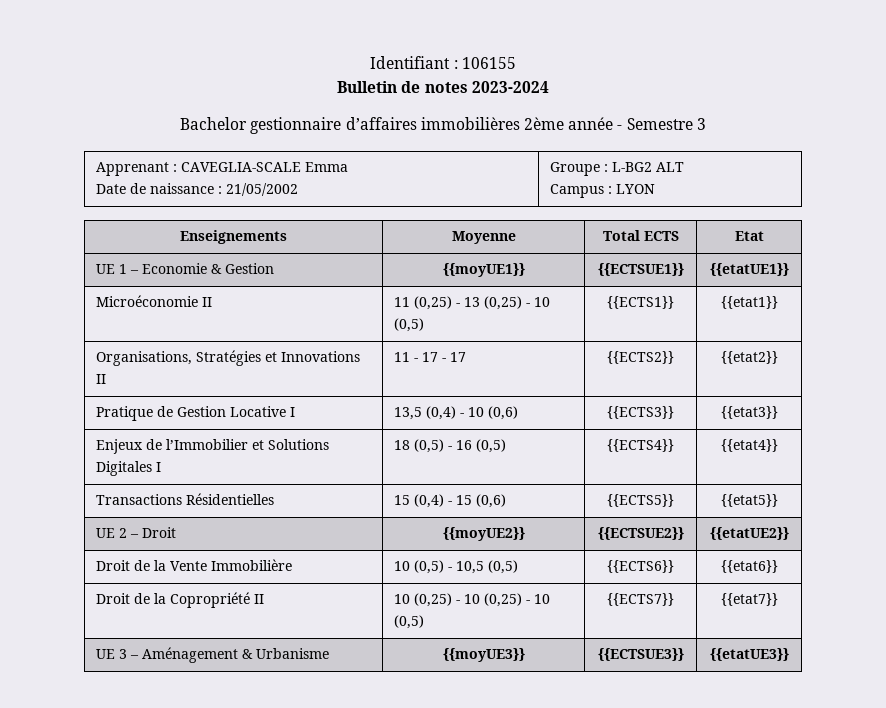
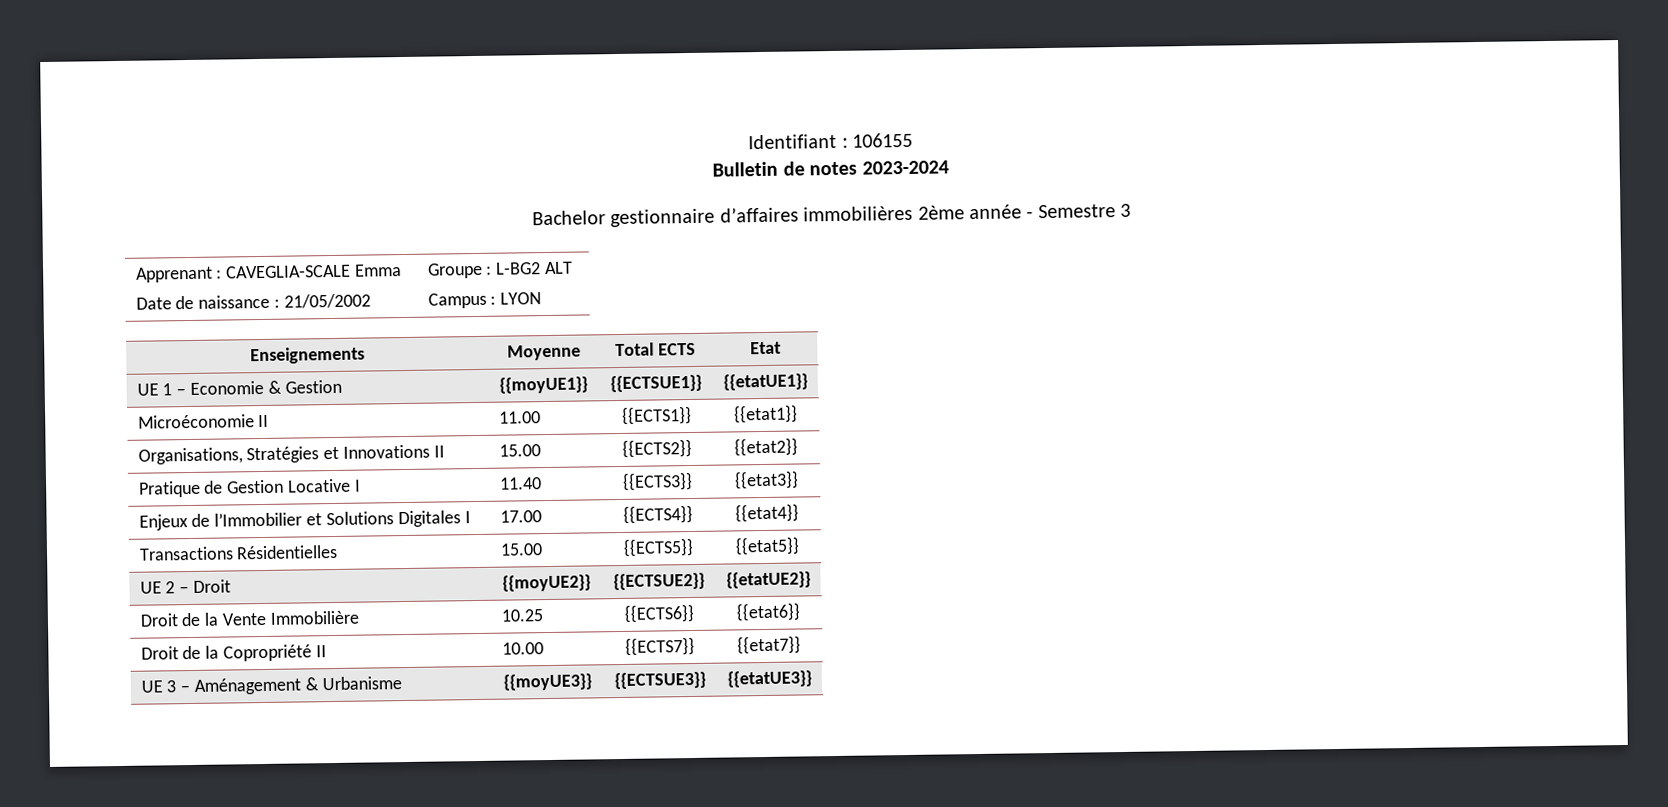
- Microéconomie II | 11 (0,25) - 13 (0,25) - 10 (0,5) | {{ECTS1}} | {{etat1}}
+ Microéconomie II | 11.00 | {{ECTS1}} | {{etat1}}
- Organisations, Stratégies et Innovations II | 11 - 17 - 17 | {{ECTS2}} | {{etat2}}
+ Organisations, Stratégies et Innovations II | 15.00 | {{ECTS2}} | {{etat2}}
- Pratique de Gestion Locative I | 13,5 (0,4) - 10 (0,6) | {{ECTS3}} | {{etat3}}
+ Pratique de Gestion Locative I | 11.40 | {{ECTS3}} | {{etat3}}
- Enjeux de l’Immobilier et Solutions Digitales I | 18 (0,5) - 16 (0,5) | {{ECTS4}} | {{etat4}}
+ Enjeux de l’Immobilier et Solutions Digitales I | 17.00 | {{ECTS4}} | {{etat4}}
- Transactions Résidentielles | 15 (0,4) - 15 (0,6) | {{ECTS5}} | {{etat5}}
+ Transactions Résidentielles | 15.00 | {{ECTS5}} | {{etat5}}
- Droit de la Vente Immobilière | 10 (0,5) - 10,5 (0,5) | {{ECTS6}} | {{etat6}}
+ Droit de la Vente Immobilière | 10.25 | {{ECTS6}} | {{etat6}}
- Droit de la Copropriété II | 10 (0,25) - 10 (0,25) - 10 (0,5) | {{ECTS7}} | {{etat7}}
+ Droit de la Copropriété II | 10.00 | {{ECTS7}} | {{etat7}}

